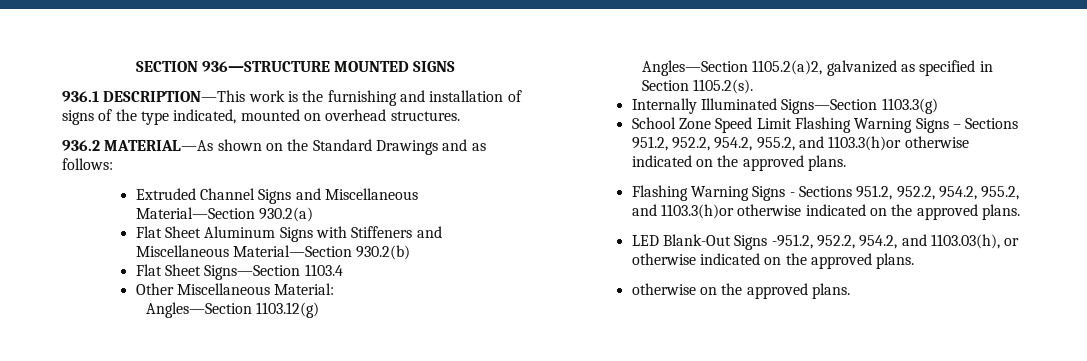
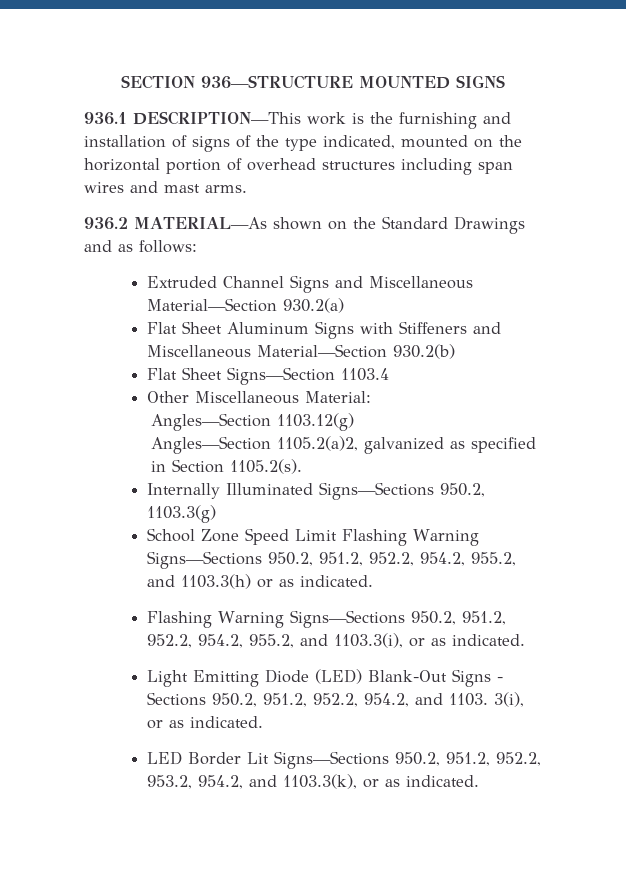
- 936.1 DESCRIPTION—This work is the furnishing and installation of signs of the type indicated, mounted on overhead structures.
+ 936.1 DESCRIPTION—This work is the furnishing and installation of signs of the type indicated, mounted on the horizontal portion of overhead structures including span wires and mast arms.
- Internally Illuminated Signs—Section 1103.3(g)
+ Internally Illuminated Signs—Sections 950.2, 1103.3(g)
- School Zone Speed Limit Flashing Warning Signs – Sections 951.2, 952.2, 954.2, 955.2, and 1103.3(h)or otherwise indicated on the approved plans.
- Flashing Warning Signs - Sections 951.2, 952.2, 954.2, 955.2, and 1103.3(h)or otherwise indicated on the approved plans.
- LED Blank-Out Signs -951.2, 952.2, 954.2, and 1103.03(h), or otherwise indicated on the approved plans.
- otherwise on the approved plans.
+ School Zone Speed Limit Flashing Warning Signs—Sections 950.2, 951.2, 952.2, 954.2, 955.2, and 1103.3(h) or as indicated.
+ Flashing Warning Signs—Sections 950.2, 951.2, 952.2, 954.2, 955.2, and 1103.3(i), or as indicated.
+ Light Emitting Diode (LED) Blank-Out Signs - Sections 950.2, 951.2, 952.2, 954.2, and 1103. 3(i), or as indicated.
+ LED Border Lit Signs—Sections 950.2, 951.2, 952.2, 953.2, 954.2, and 1103.3(k), or as indicated.

